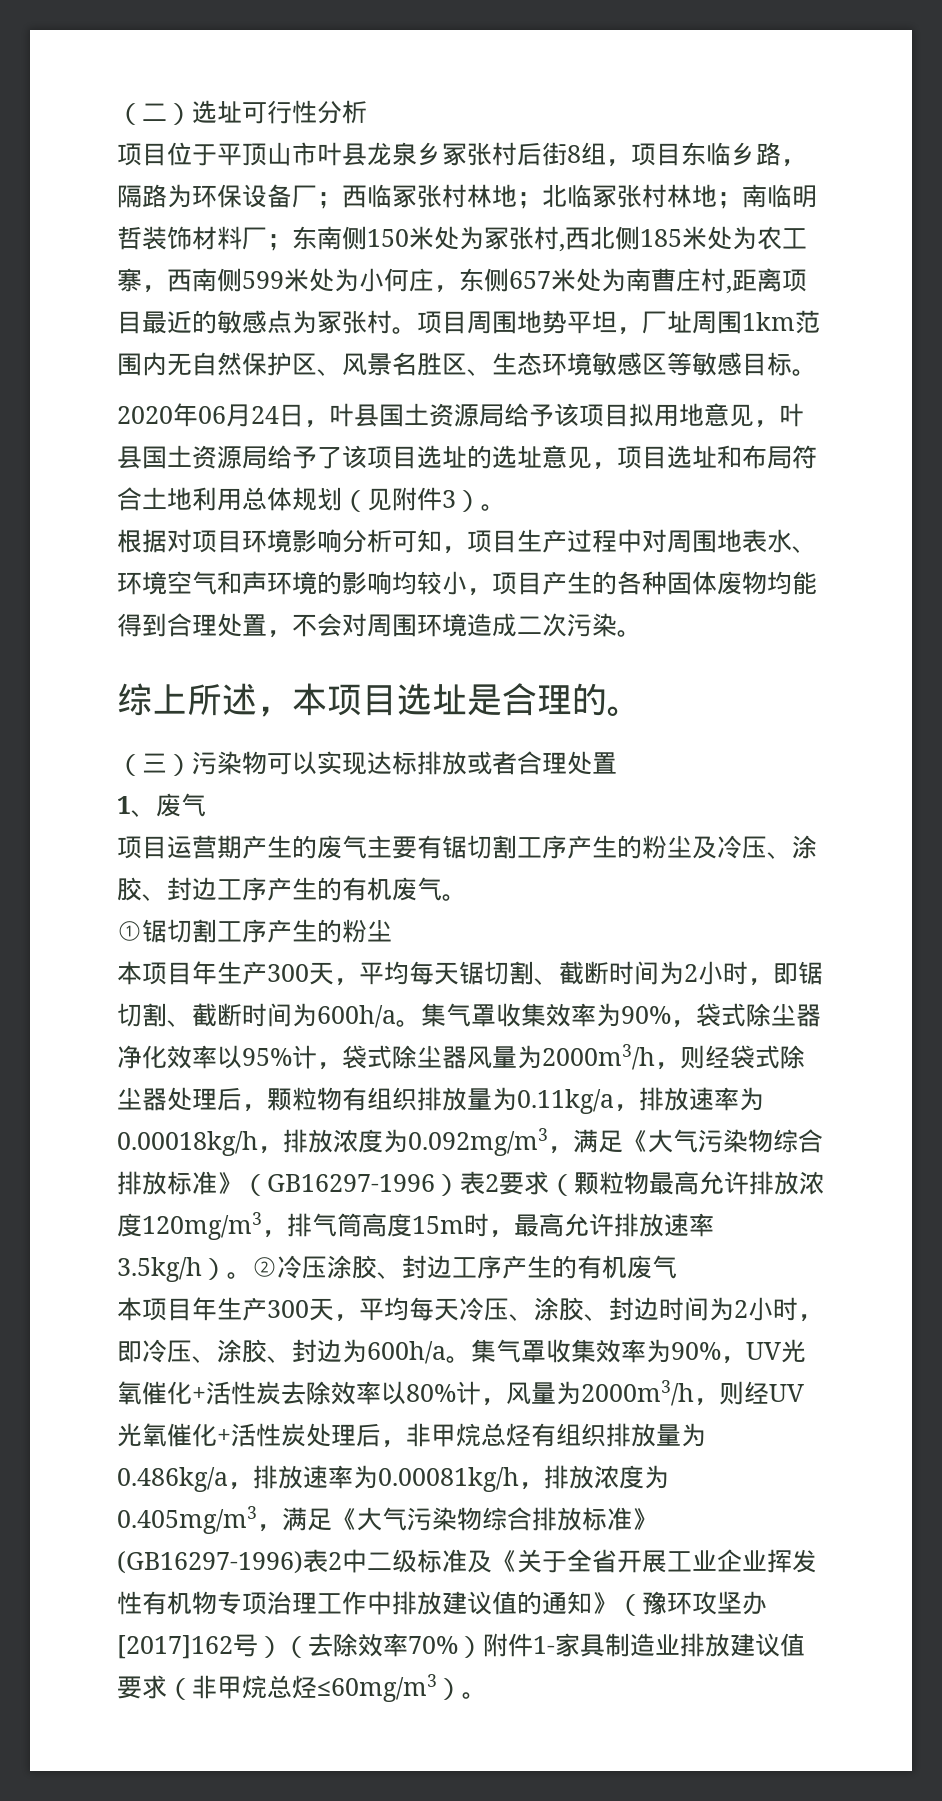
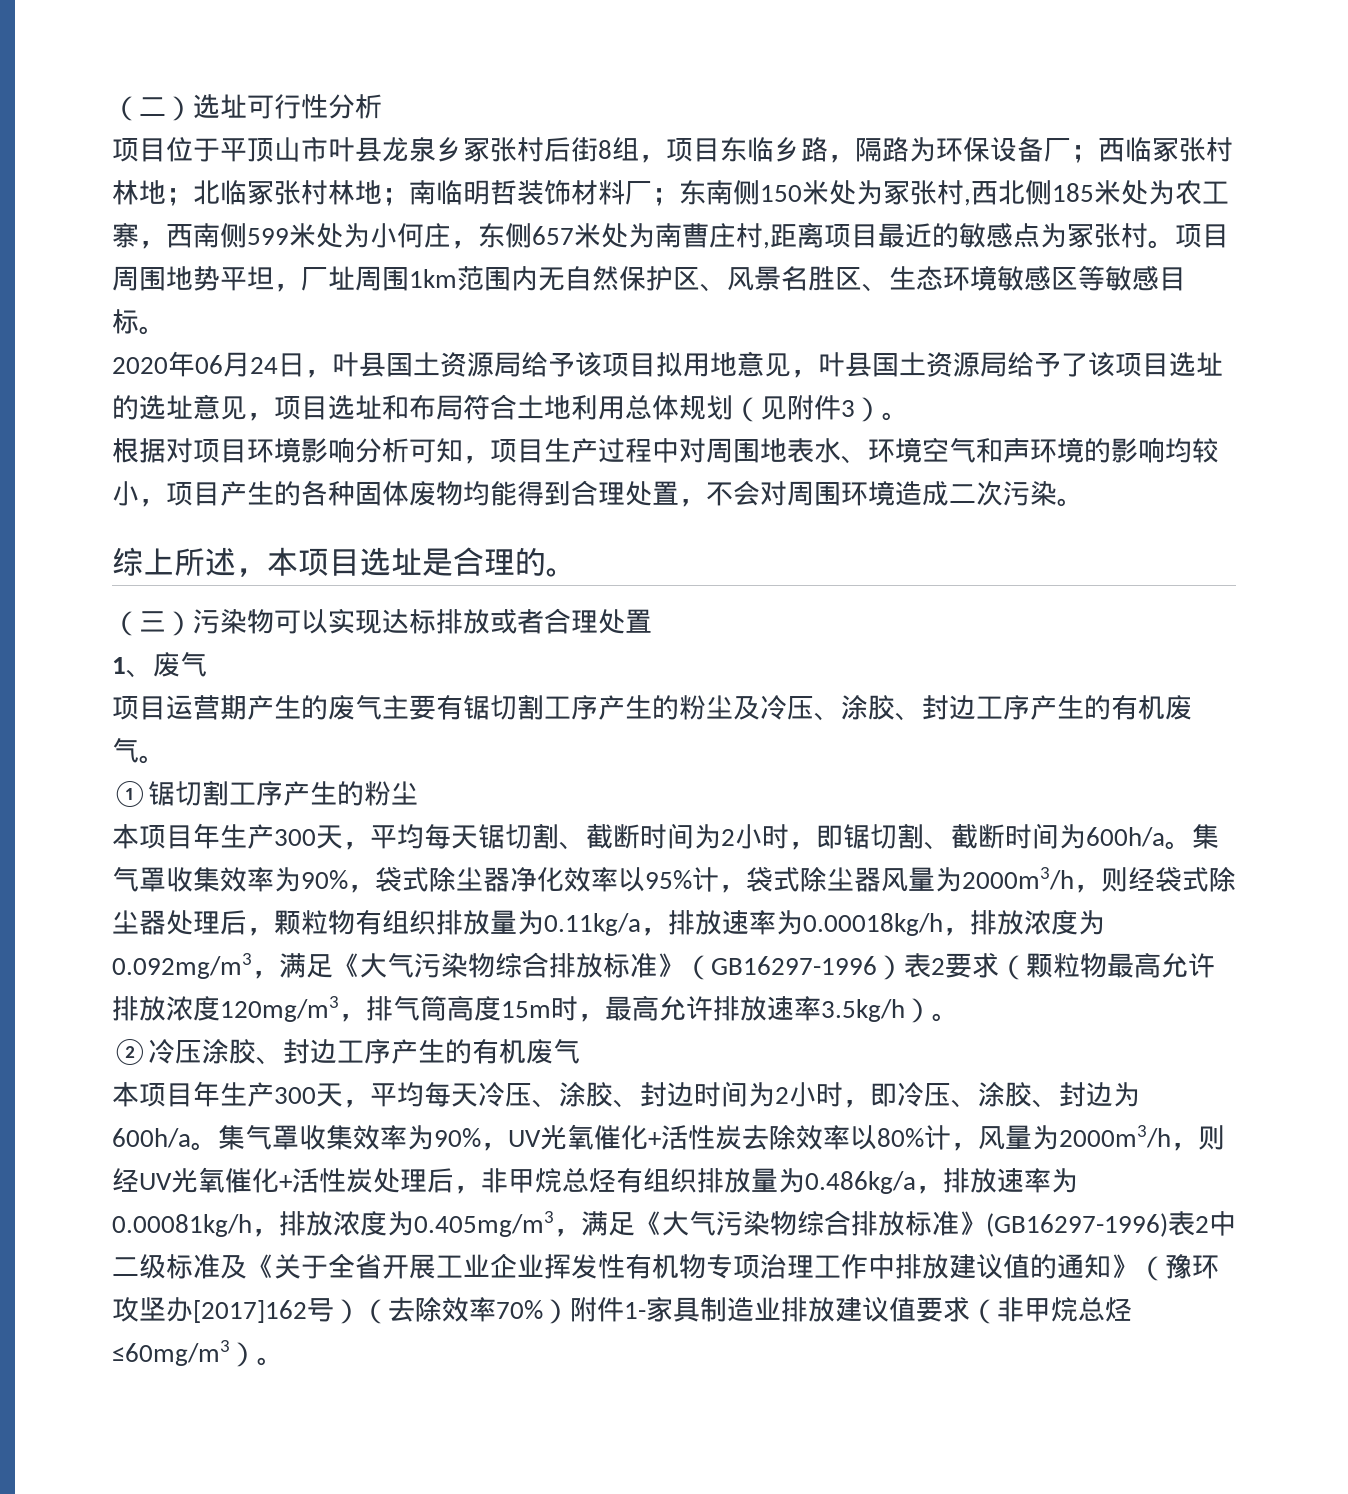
- 集气罩收集效率为90%，袋式除尘器净化效率以95%计，袋式除尘器风量为2000m3/h，则经袋式除尘器处理后，颗粒物有组织排放量为0.11kg/a，排放速率为0.00018kg/h，排放浓度为0.092mg/m3，满足《大气污染物综合排放标准》（GB16297-1996）表2要求（颗粒物最高允许排放浓度120mg/m3，排气筒高度15m时，最高允许排放速率3.5kg/h）。②冷压涂胶、封边工序产生的有机废气
+ 集气罩收集效率为90%，袋式除尘器净化效率以95%计，袋式除尘器风量为2000m3/h，则经袋式除尘器处理后，颗粒物有组织排放量为0.11kg/a，排放速率为0.00018kg/h，排放浓度为0.092mg/m3，满足《大气污染物综合排放标准》（GB16297-1996）表2要求（颗粒物最高允许排放浓度120mg/m3，排气筒高度15m时，最高允许排放速率3.5kg/h）。
+ ②冷压涂胶、封边工序产生的有机废气

